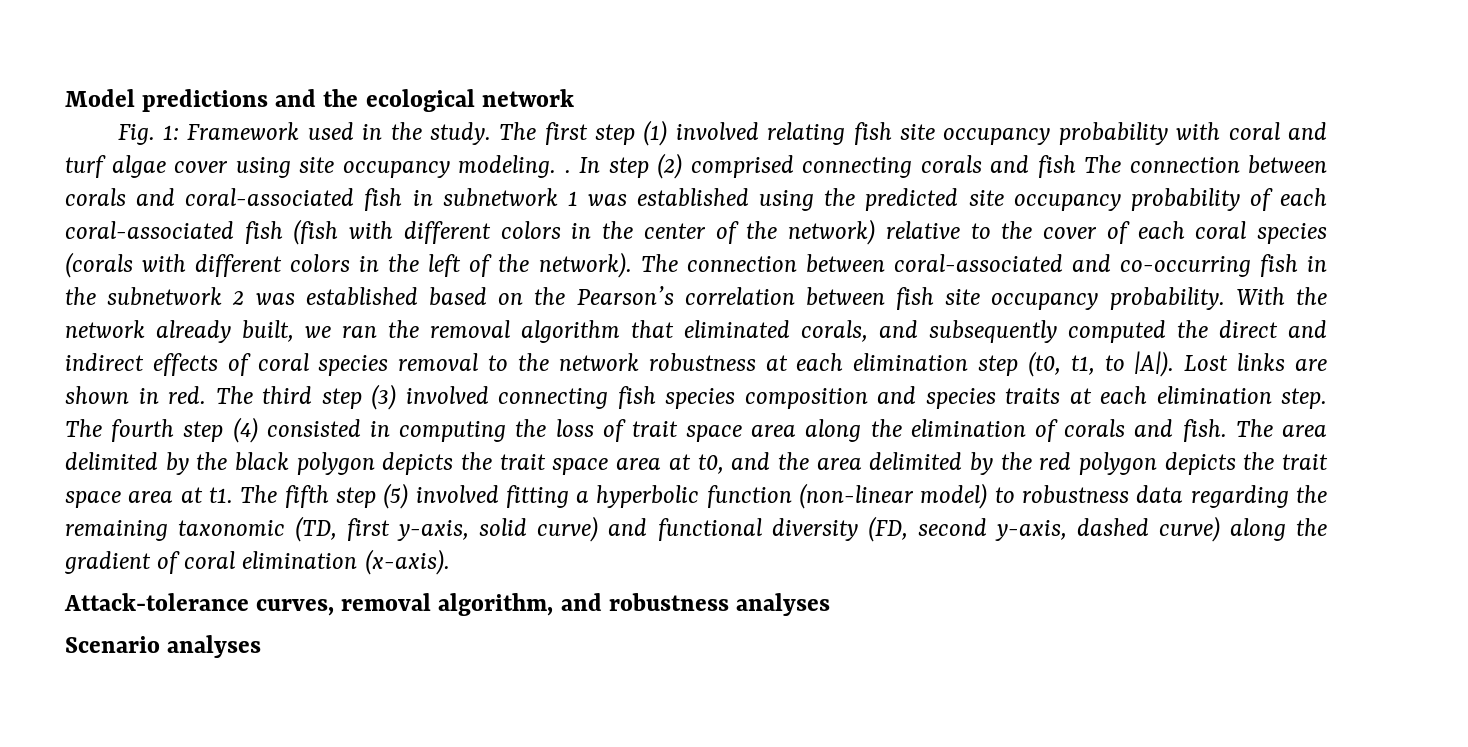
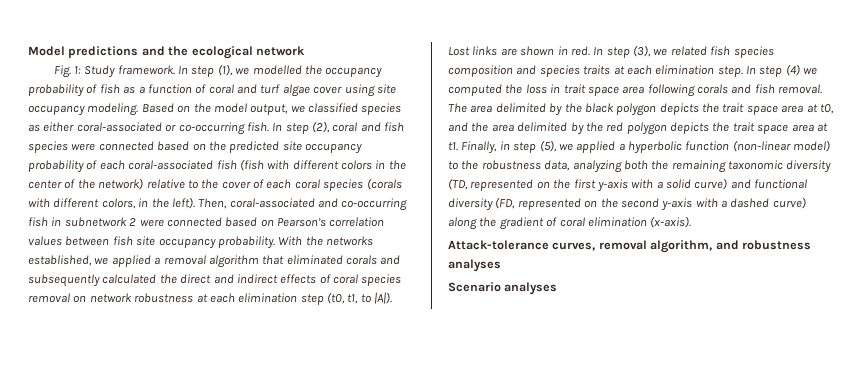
- Fig. 1: Framework used in the study. The first step (1) involved relating fish site occupancy probability with coral and turf algae cover using site occupancy modeling. . In step (2) comprised connecting corals and fish The connection between corals and coral-associated fish in subnetwork 1 was established using the predicted site occupancy probability of each coral-associated fish (fish with different colors in the center of the network) relative to the cover of each coral species (corals with different colors in the left of the network). The connection between coral-associated and co-occurring fish in the subnetwork 2 was established based on the Pearson’s correlation between fish site occupancy probability.
+ Fig. 1: Study framework. In step (1), we modelled the occupancy probability of fish as a function of coral and turf algae cover using site occupancy modeling. Based on the model output, we classified species as either coral-associated or co-occurring fish. In step (2), coral and fish species were connected based on the predicted site occupancy probability of each coral-associated fish (fish with different colors in the center of the network) relative to the cover of each coral species (corals with different colors, in the left). Then, coral-associated and co-occurring fish in subnetwork 2 were connected based on Pearson’s correlation values between fish site occupancy probability.
- With the network already built, we ran the removal algorithm that eliminated corals, and subsequently computed the direct and indirect effects of coral species removal to the network robustness at each elimination step (t0, t1, to |A|).
+ With the networks established, we applied a removal algorithm that eliminated corals and subsequently calculated the direct and indirect effects of coral species removal on network robustness at each elimination step (t0, t1, to |A|).
- The third step (3) involved connecting fish species composition and species traits at each elimination step.
+ In step (3), we related fish species composition and species traits at each elimination step.
- The fourth step (4) consisted in computing the loss of trait space area along the elimination of corals and fish.
+ In step (4) we computed the loss in trait space area following corals and fish removal.
- The fifth step (5) involved fitting a hyperbolic function (non-linear model) to robustness data regarding the remaining taxonomic (TD, first y-axis, solid curve) and functional diversity (FD, second y-axis, dashed curve) along the gradient of coral elimination (x-axis).
+ Finally, in step (5), we applied a hyperbolic function (non-linear model) to the robustness data, analyzing both the remaining taxonomic diversity (TD, represented on the first y-axis with a solid curve) and functional diversity (FD, represented on the second y-axis with a dashed curve) along the gradient of coral elimination (x-axis).

